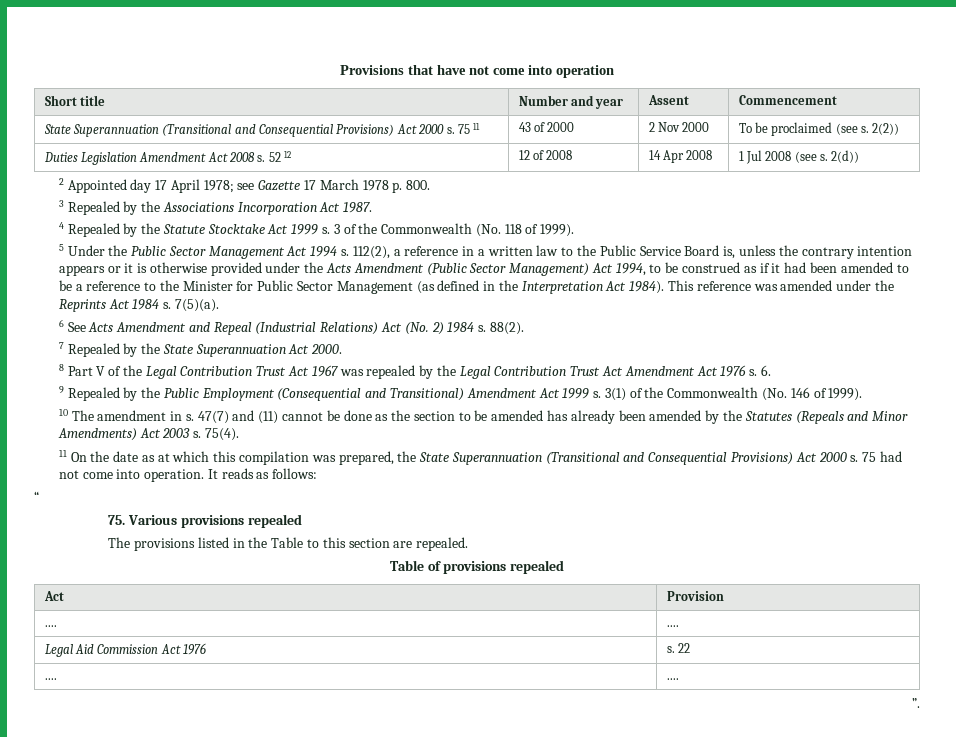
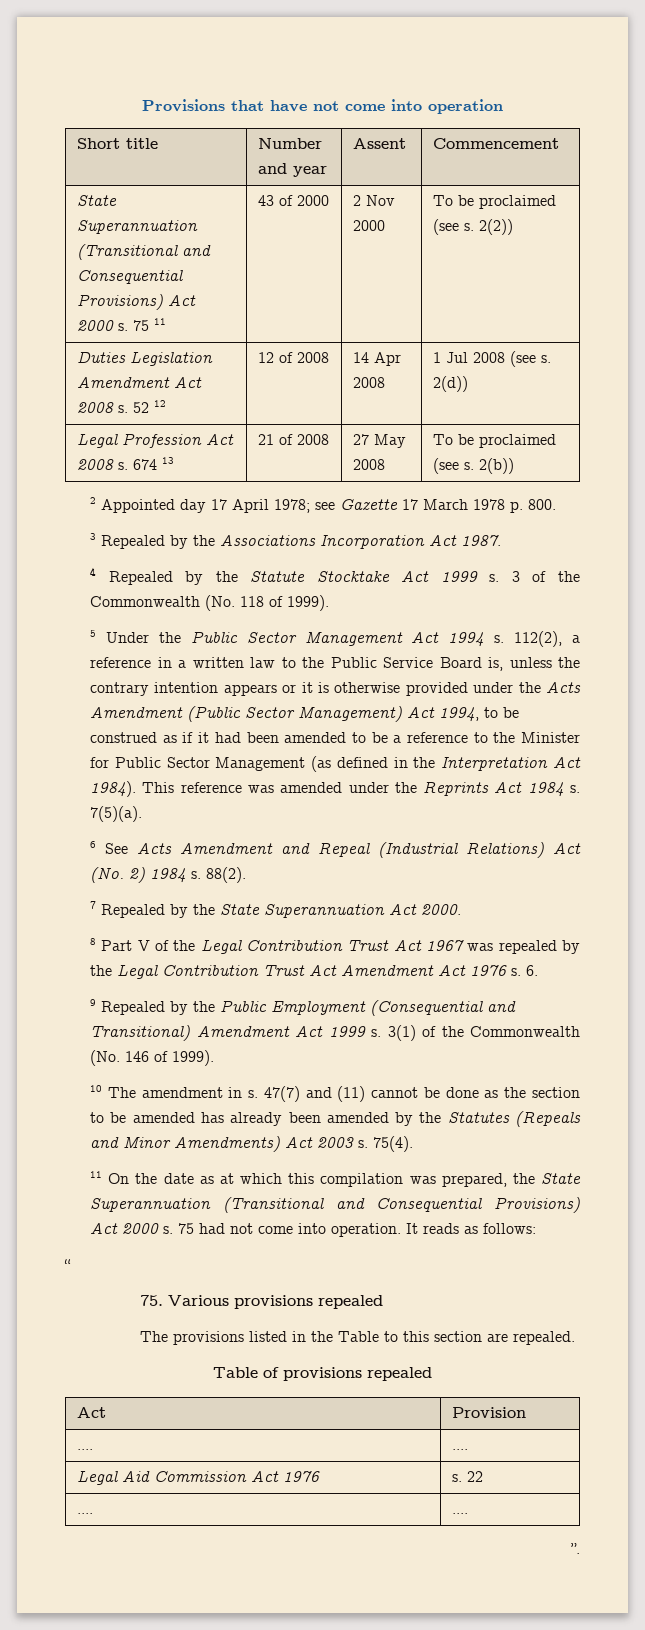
+ Legal Profession Act 2008 s. 674 13 | 21 of 2008 | 27 May 2008 | To be proclaimed (see s. 2(b))

